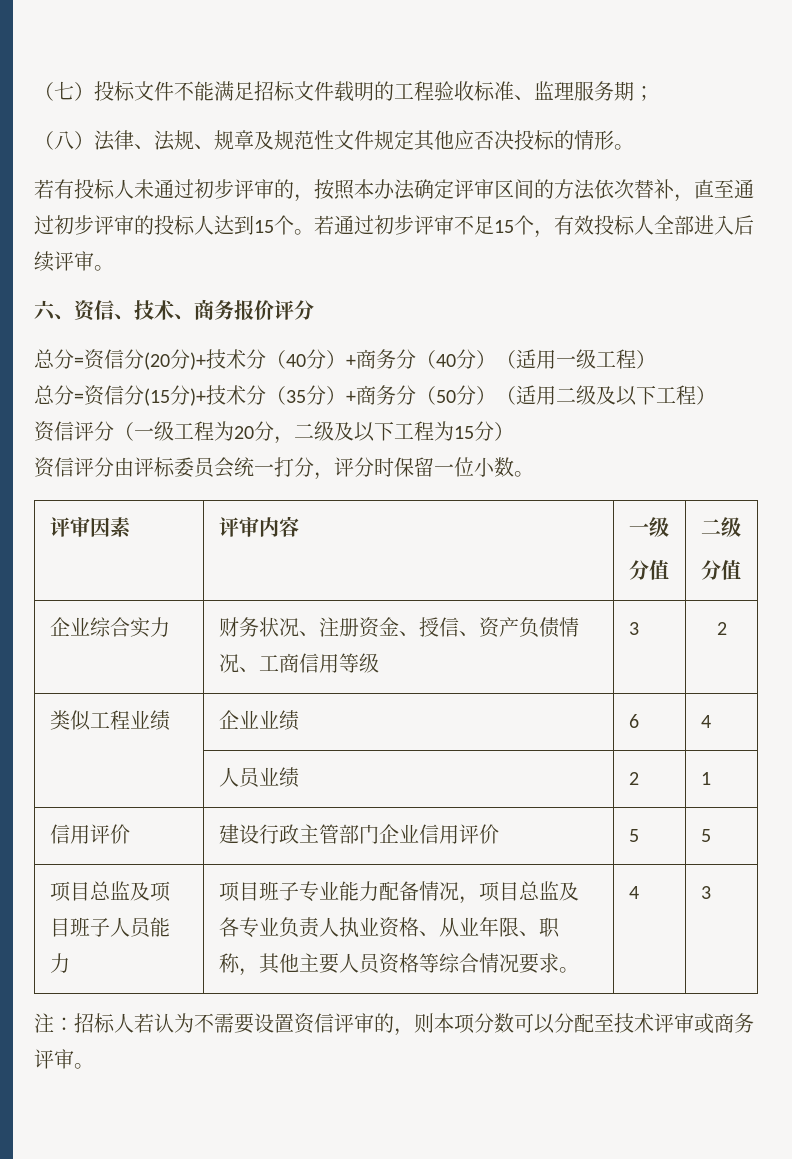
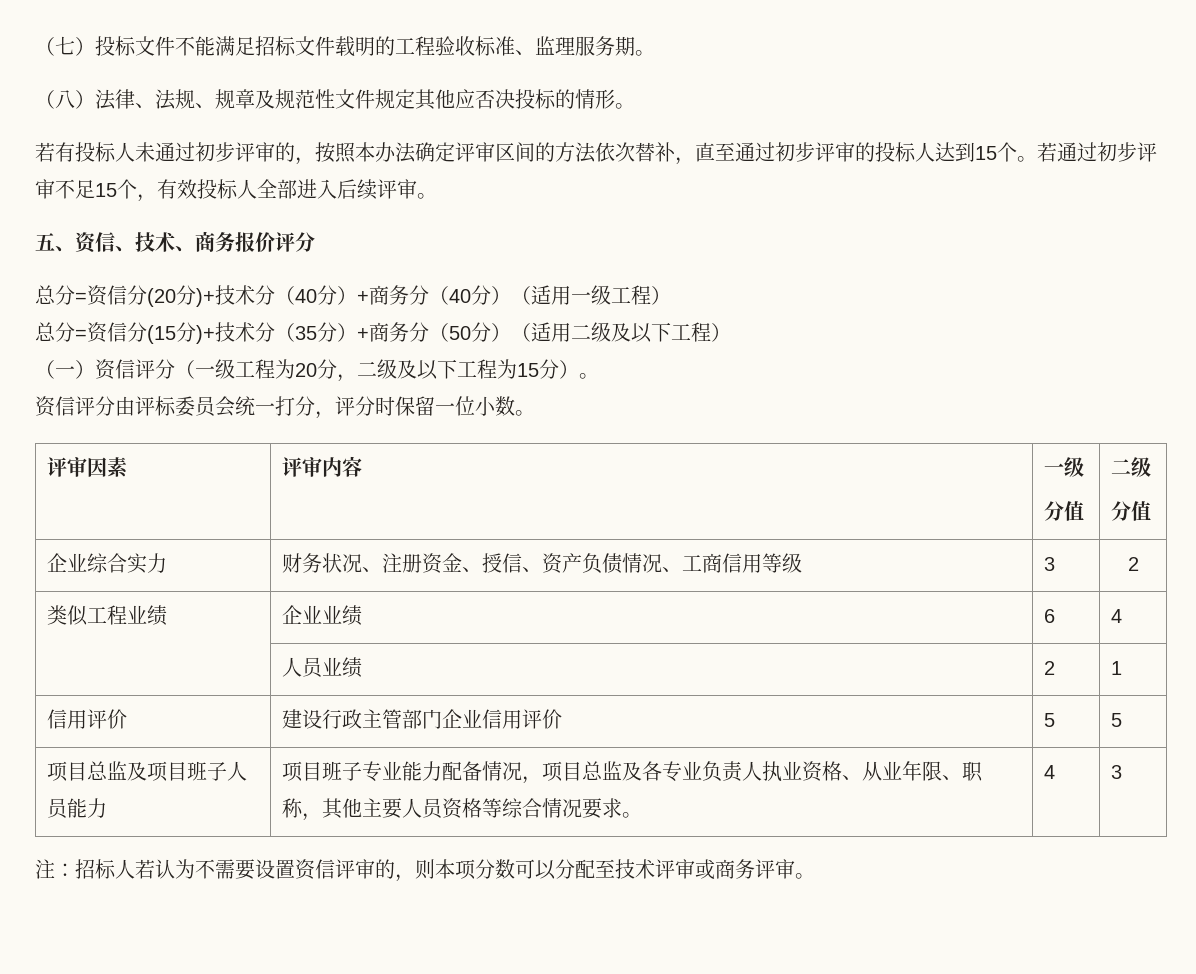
- （七）投标文件不能满足招标文件载明的工程验收标准、监理服务期；
+ （七）投标文件不能满足招标文件载明的工程验收标准、监理服务期。
- 六、资信、技术、商务报价评分
+ 五、资信、技术、商务报价评分
- 资信评分（一级工程为20分，二级及以下工程为15分）
+ （一）资信评分（一级工程为20分，二级及以下工程为15分）。

